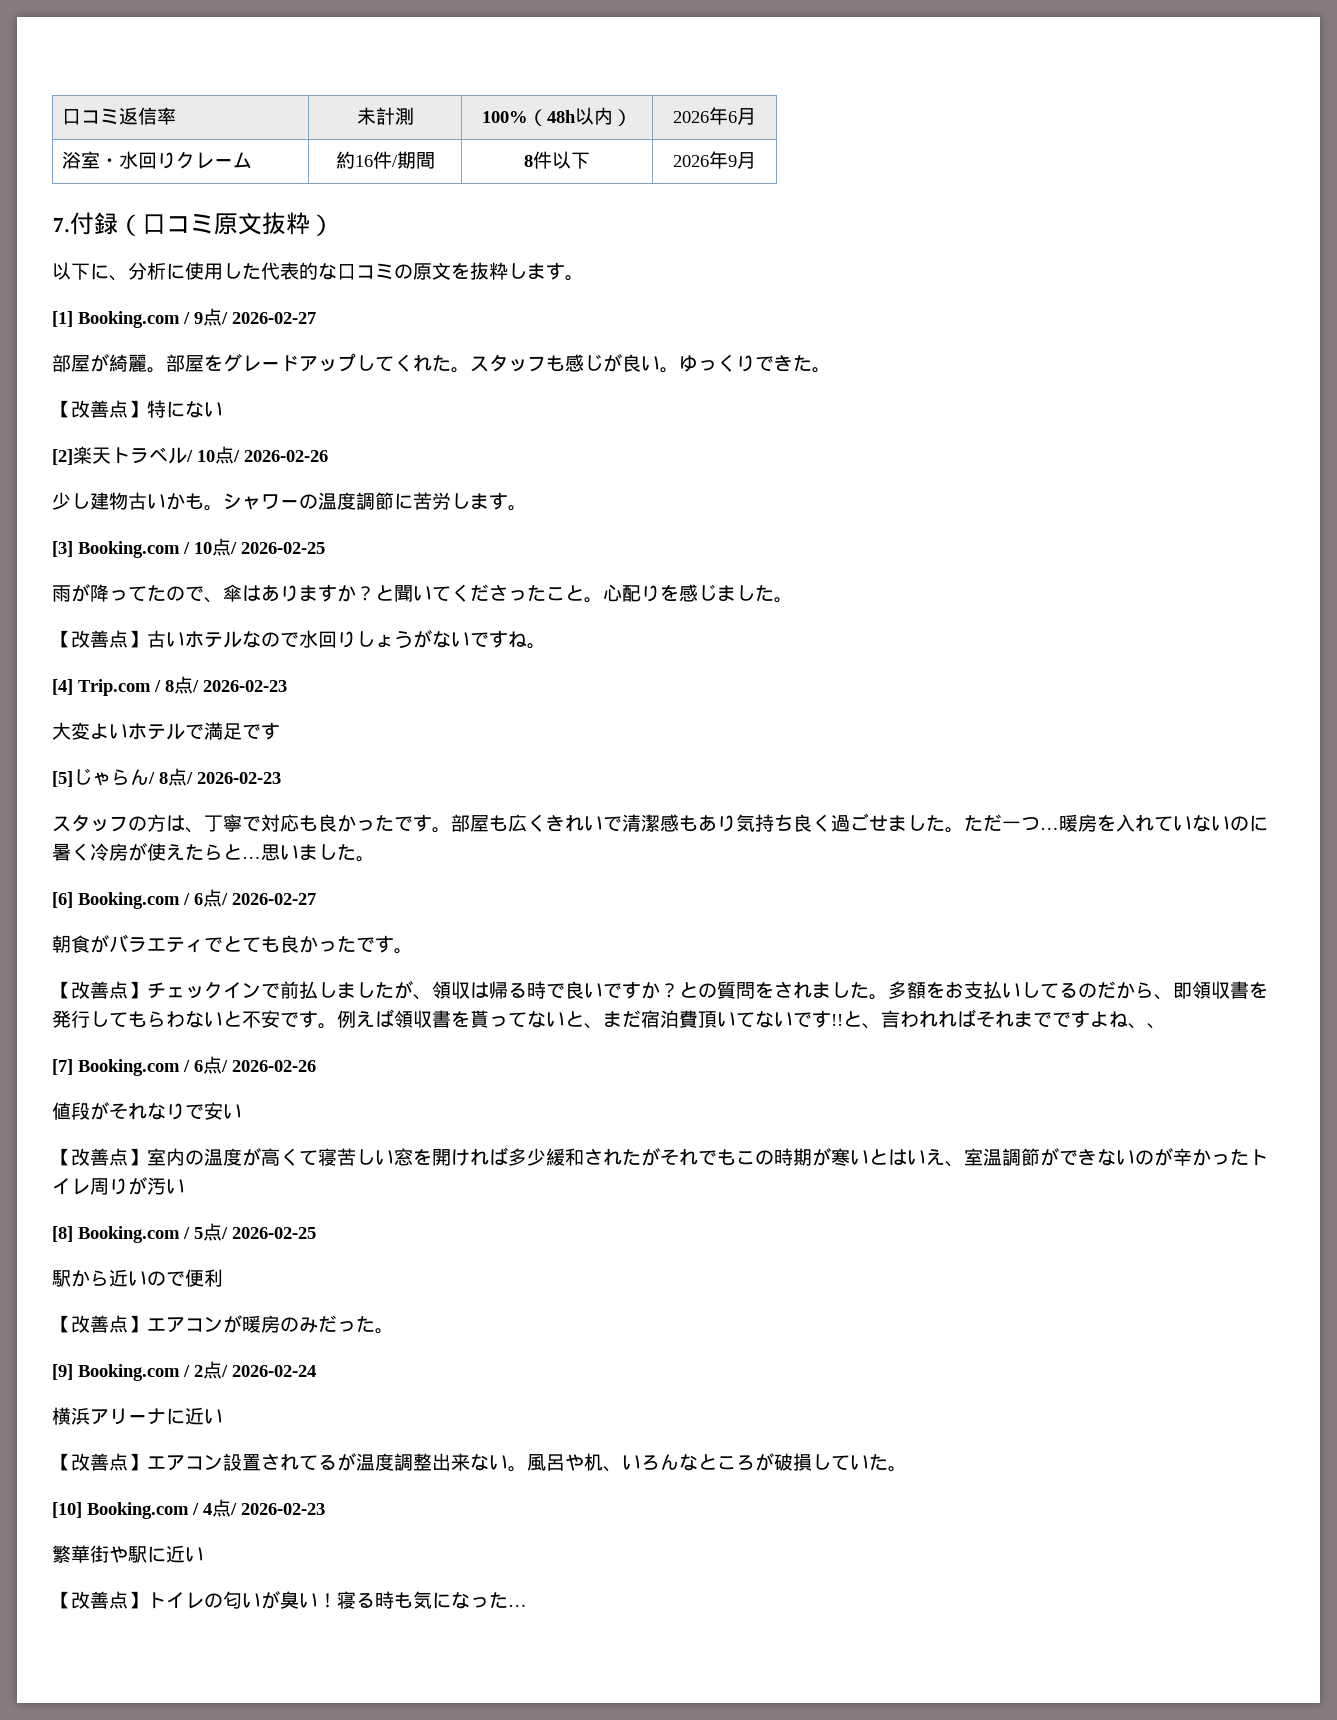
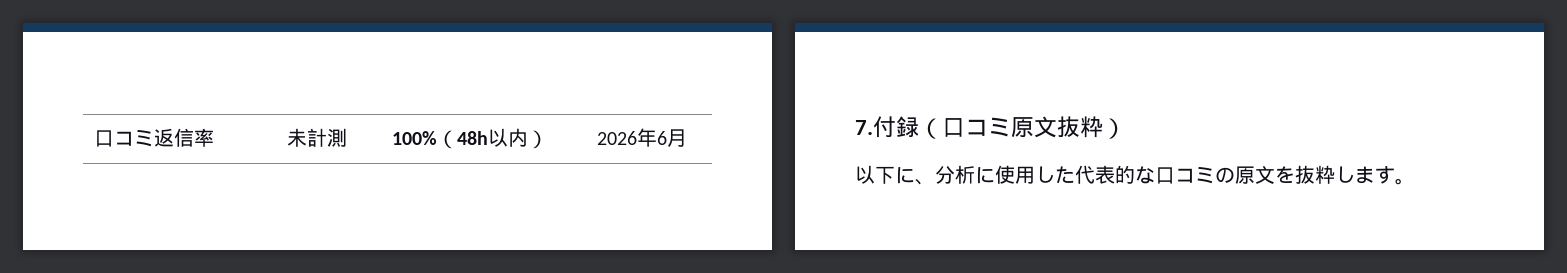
- 浴室・水回りクレーム | 約16件/期間 | 8件以下 | 2026年9月
- [1] Booking.com / 9点/ 2026-02-27
- 部屋が綺麗。部屋をグレードアップしてくれた。スタッフも感じが良い。ゆっくりできた。
- 【改善点】特にない
- [2]楽天トラベル/ 10点/ 2026-02-26
- 少し建物古いかも。シャワーの温度調節に苦労します。
- [3] Booking.com / 10点/ 2026-02-25
- 雨が降ってたので、傘はありますか？と聞いてくださったこと。心配りを感じました。
- 【改善点】古いホテルなので水回りしょうがないですね。
- [4] Trip.com / 8点/ 2026-02-23
- 大変よいホテルで満足です
- [5]じゃらん/ 8点/ 2026-02-23
- スタッフの方は、丁寧で対応も良かったです。部屋も広くきれいで清潔感もあり気持ち良く過ごせました。ただ一つ…暖房を入れていないのに暑く冷房が使えたらと…思いました。
- [6] Booking.com / 6点/ 2026-02-27
- 朝食がバラエティでとても良かったです。
- 【改善点】チェックインで前払しましたが、領収は帰る時で良いですか？との質問をされました。多額をお支払いしてるのだから、即領収書を発行してもらわないと不安です。例えば領収書を貰ってないと、まだ宿泊費頂いてないです!!と、言われればそれまでですよね、、
- [7] Booking.com / 6点/ 2026-02-26
- 値段がそれなりで安い
- 【改善点】室内の温度が高くて寝苦しい窓を開ければ多少緩和されたがそれでもこの時期が寒いとはいえ、室温調節ができないのが辛かったトイレ周りが汚い
- [8] Booking.com / 5点/ 2026-02-25
- 駅から近いので便利
- 【改善点】エアコンが暖房のみだった。
- [9] Booking.com / 2点/ 2026-02-24
- 横浜アリーナに近い
- 【改善点】エアコン設置されてるが温度調整出来ない。風呂や机、いろんなところが破損していた。
- [10] Booking.com / 4点/ 2026-02-23
- 繁華街や駅に近い
- 【改善点】トイレの匂いが臭い！寝る時も気になった…

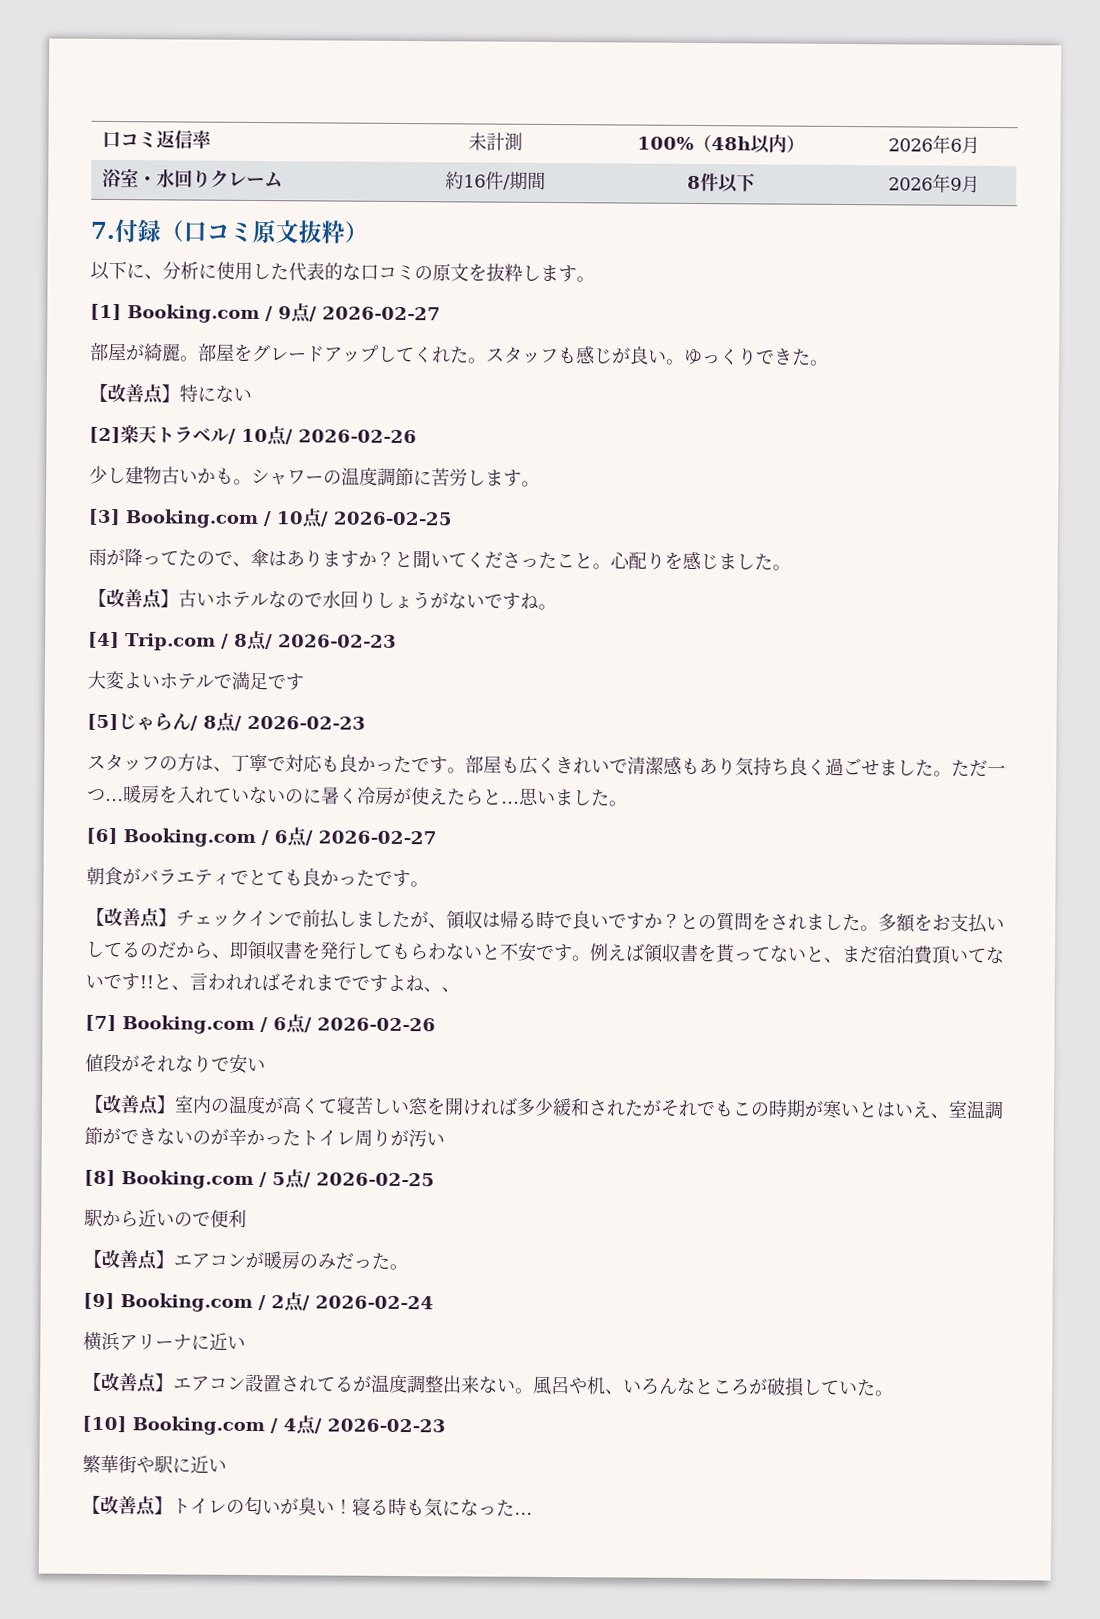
+ 浴室・水回りクレーム | 約16件/期間 | 8件以下 | 2026年9月
+ [1] Booking.com / 9点/ 2026-02-27
+ 部屋が綺麗。部屋をグレードアップしてくれた。スタッフも感じが良い。ゆっくりできた。
+ 【改善点】特にない
+ [2]楽天トラベル/ 10点/ 2026-02-26
+ 少し建物古いかも。シャワーの温度調節に苦労します。
+ [3] Booking.com / 10点/ 2026-02-25
+ 雨が降ってたので、傘はありますか？と聞いてくださったこと。心配りを感じました。
+ 【改善点】古いホテルなので水回りしょうがないですね。
+ [4] Trip.com / 8点/ 2026-02-23
+ 大変よいホテルで満足です
+ [5]じゃらん/ 8点/ 2026-02-23
+ スタッフの方は、丁寧で対応も良かったです。部屋も広くきれいで清潔感もあり気持ち良く過ごせました。ただ一つ…暖房を入れていないのに暑く冷房が使えたらと…思いました。
+ [6] Booking.com / 6点/ 2026-02-27
+ 朝食がバラエティでとても良かったです。
+ 【改善点】チェックインで前払しましたが、領収は帰る時で良いですか？との質問をされました。多額をお支払いしてるのだから、即領収書を発行してもらわないと不安です。例えば領収書を貰ってないと、まだ宿泊費頂いてないです!!と、言われればそれまでですよね、、
+ [7] Booking.com / 6点/ 2026-02-26
+ 値段がそれなりで安い
+ 【改善点】室内の温度が高くて寝苦しい窓を開ければ多少緩和されたがそれでもこの時期が寒いとはいえ、室温調節ができないのが辛かったトイレ周りが汚い
+ [8] Booking.com / 5点/ 2026-02-25
+ 駅から近いので便利
+ 【改善点】エアコンが暖房のみだった。
+ [9] Booking.com / 2点/ 2026-02-24
+ 横浜アリーナに近い
+ 【改善点】エアコン設置されてるが温度調整出来ない。風呂や机、いろんなところが破損していた。
+ [10] Booking.com / 4点/ 2026-02-23
+ 繁華街や駅に近い
+ 【改善点】トイレの匂いが臭い！寝る時も気になった…

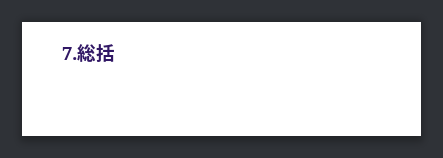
- 口コミ返信率 | 未計測 | 100%（48h以内） | 2026年6月
- 浴室・水回りクレーム | 約16件/期間 | 8件以下 | 2026年9月
- 7.付録（口コミ原文抜粋）
- 以下に、分析に使用した代表的な口コミの原文を抜粋します。
- [1] Booking.com / 9点/ 2026-02-27
- 部屋が綺麗。部屋をグレードアップしてくれた。スタッフも感じが良い。ゆっくりできた。
- 【改善点】特にない
- [2]楽天トラベル/ 10点/ 2026-02-26
- 少し建物古いかも。シャワーの温度調節に苦労します。
- [3] Booking.com / 10点/ 2026-02-25
- 雨が降ってたので、傘はありますか？と聞いてくださったこと。心配りを感じました。
- 【改善点】古いホテルなので水回りしょうがないですね。
- [4] Trip.com / 8点/ 2026-02-23
- 大変よいホテルで満足です
- [5]じゃらん/ 8点/ 2026-02-23
- スタッフの方は、丁寧で対応も良かったです。部屋も広くきれいで清潔感もあり気持ち良く過ごせました。ただ一つ…暖房を入れていないのに暑く冷房が使えたらと…思いました。
- [6] Booking.com / 6点/ 2026-02-27
- 朝食がバラエティでとても良かったです。
- 【改善点】チェックインで前払しましたが、領収は帰る時で良いですか？との質問をされました。多額をお支払いしてるのだから、即領収書を発行してもらわないと不安です。例えば領収書を貰ってないと、まだ宿泊費頂いてないです!!と、言われればそれまでですよね、、
- [7] Booking.com / 6点/ 2026-02-26
- 値段がそれなりで安い
- 【改善点】室内の温度が高くて寝苦しい窓を開ければ多少緩和されたがそれでもこの時期が寒いとはいえ、室温調節ができないのが辛かったトイレ周りが汚い
- [8] Booking.com / 5点/ 2026-02-25
- 駅から近いので便利
- 【改善点】エアコンが暖房のみだった。
- [9] Booking.com / 2点/ 2026-02-24
- 横浜アリーナに近い
- 【改善点】エアコン設置されてるが温度調整出来ない。風呂や机、いろんなところが破損していた。
- [10] Booking.com / 4点/ 2026-02-23
- 繁華街や駅に近い
- 【改善点】トイレの匂いが臭い！寝る時も気になった…
+ 7.総括

